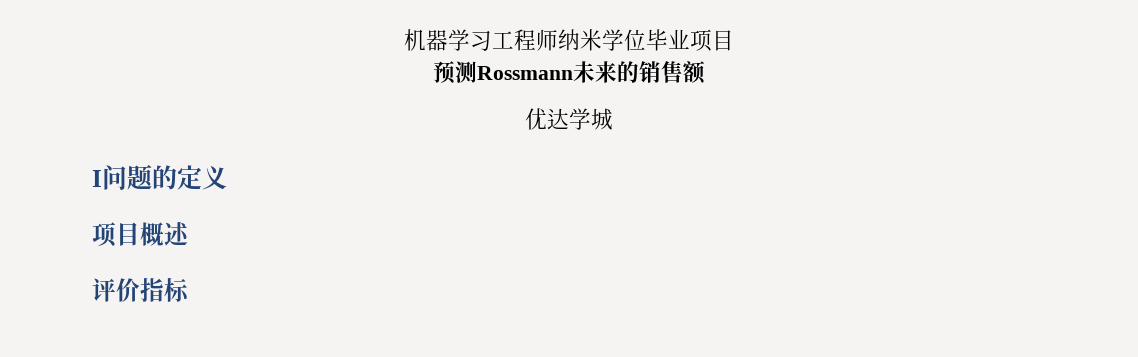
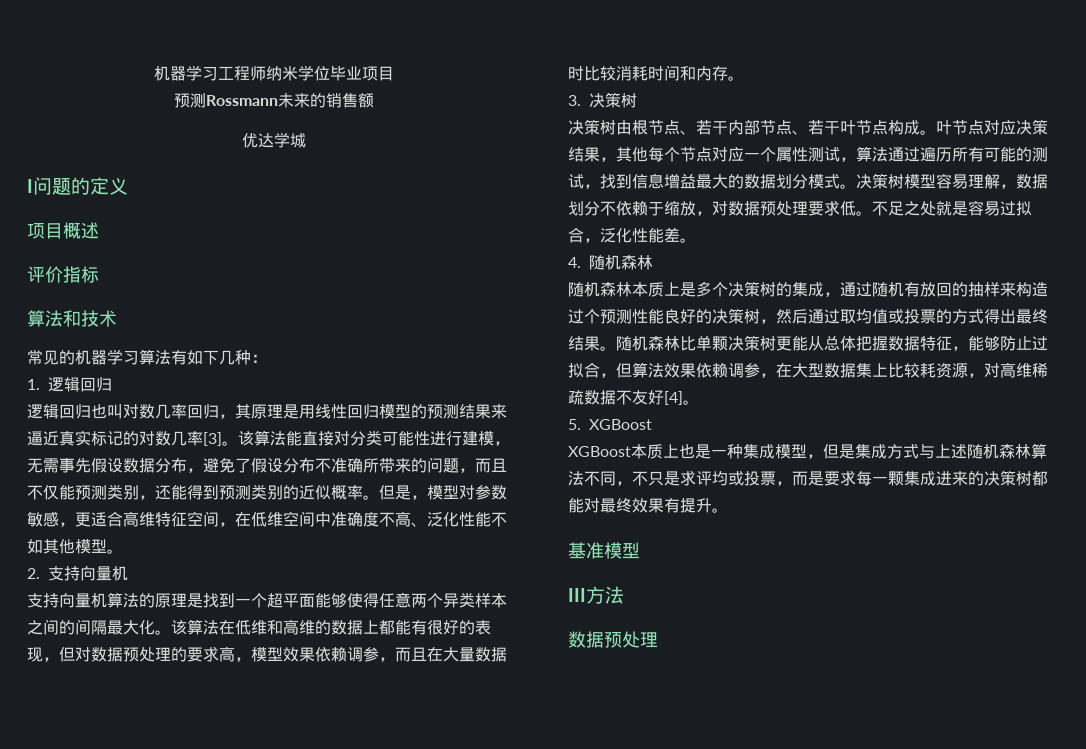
+ 算法和技术
+ 常见的机器学习算法有如下几种：
+ 1.逻辑回归
+ 逻辑回归也叫对数几率回归，其原理是用线性回归模型的预测结果来逼近真实标记的对数几率[3]。该算法能直接对分类可能性进行建模，无需事先假设数据分布，避免了假设分布不准确所带来的问题，而且不仅能预测类别，还能得到预测类别的近似概率。但是，模型对参数敏感，更适合高维特征空间，在低维空间中准确度不高、泛化性能不如其他模型。
+ 2.支持向量机
+ 支持向量机算法的原理是找到一个超平面能够使得任意两个异类样本之间的间隔最大化。该算法在低维和高维的数据上都能有很好的表现，但对数据预处理的要求高，模型效果依赖调参，而且在大量数据时比较消耗时间和内存。
+ 3.决策树
+ 决策树由根节点、若干内部节点、若干叶节点构成。叶节点对应决策结果，其他每个节点对应一个属性测试，算法通过遍历所有可能的测试，找到信息增益最大的数据划分模式。决策树模型容易理解，数据划分不依赖于缩放，对数据预处理要求低。不足之处就是容易过拟合，泛化性能差。
+ 4.随机森林
+ 随机森林本质上是多个决策树的集成，通过随机有放回的抽样来构造过个预测性能良好的决策树，然后通过取均值或投票的方式得出最终结果。随机森林比单颗决策树更能从总体把握数据特征，能够防止过拟合，但算法效果依赖调参，在大型数据集上比较耗资源，对高维稀疏数据不友好[4]。
+ 5. XGBoost
+ XGBoost本质上也是一种集成模型，但是集成方式与上述随机森林算法不同，不只是求评均或投票，而是要求每一颗集成进来的决策树都能对最终效果有提升。
+ 基准模型
+ III方法
+ 数据预处理

